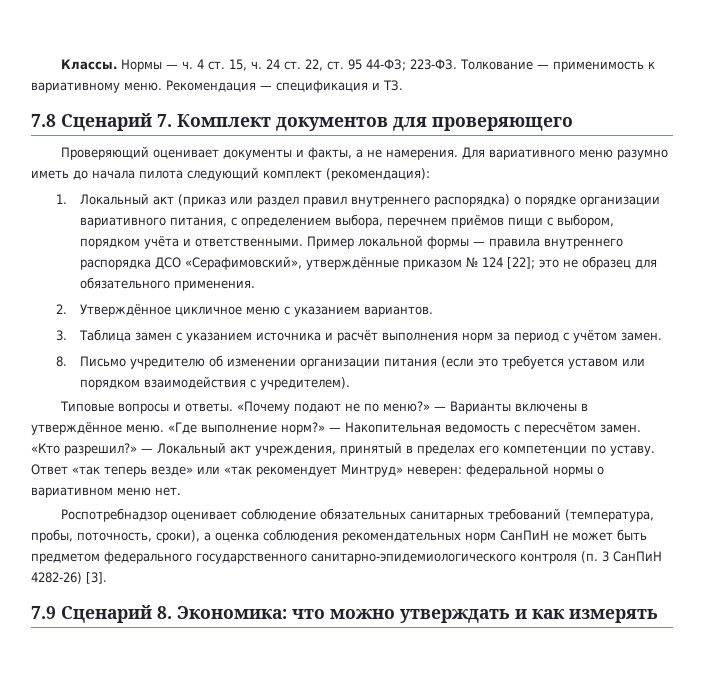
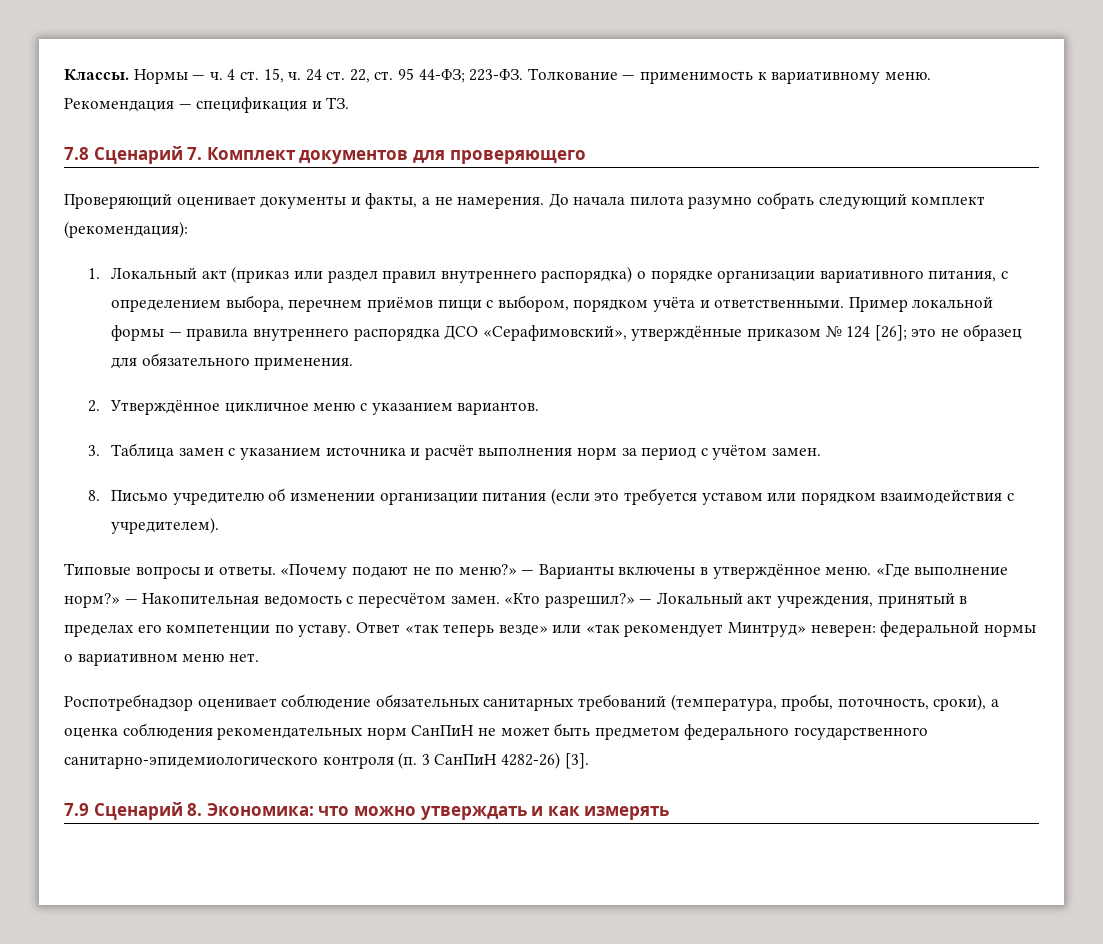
- Для вариативного меню разумно иметь до начала пилота следующий комплект (рекомендация):
+ До начала пилота разумно собрать следующий комплект (рекомендация):
- Пример локальной формы — правила внутреннего распорядка ДСО «Серафимовский», утверждённые приказом № 124 [22]; это не образец для обязательного применения.
+ Пример локальной формы — правила внутреннего распорядка ДСО «Серафимовский», утверждённые приказом № 124 [26]; это не образец для обязательного применения.

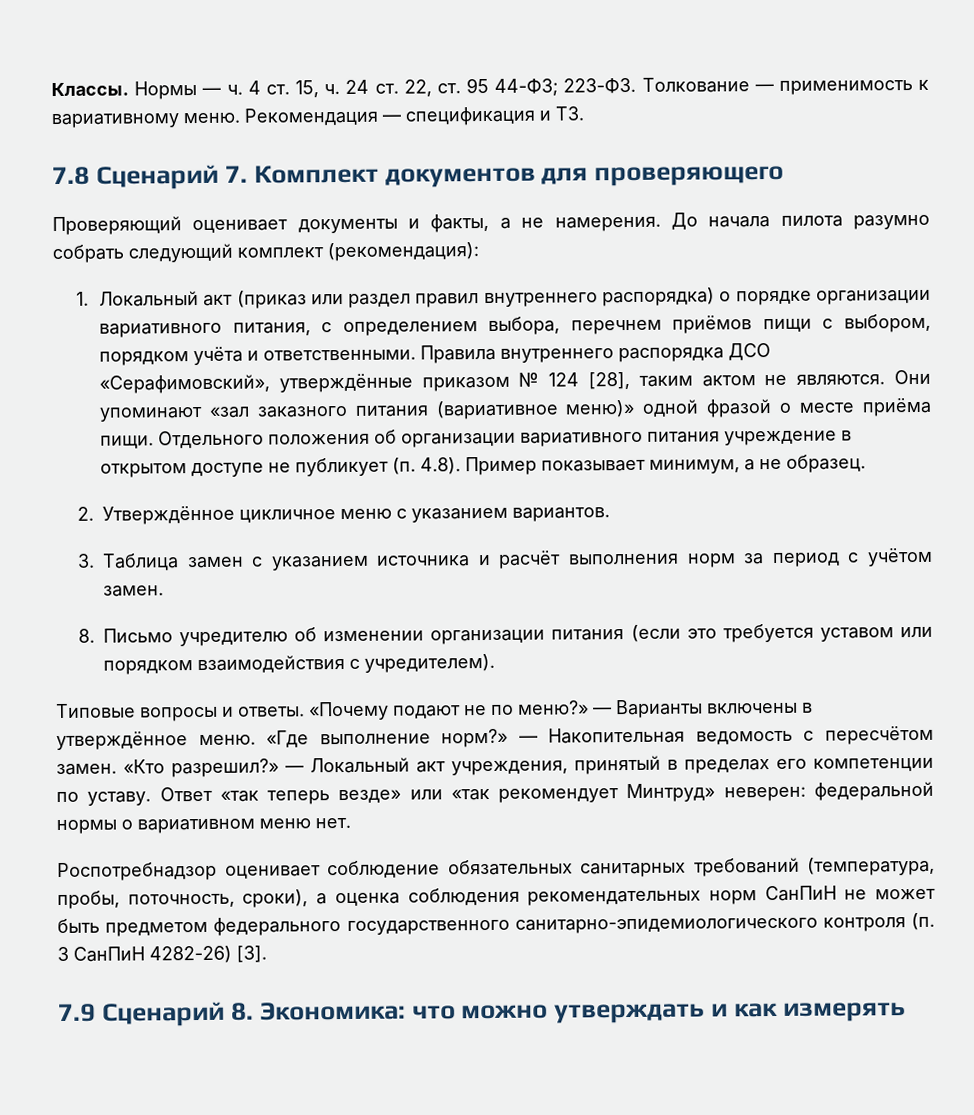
- Пример локальной формы — правила внутреннего распорядка ДСО «Серафимовский», утверждённые приказом № 124 [26]; это не образец для обязательного применения.
+ Правила внутреннего распорядка ДСО «Серафимовский», утверждённые приказом № 124 [28], таким актом не являются. Они упоминают «зал заказного питания (вариативное меню)» одной фразой о месте приёма пищи. Отдельного положения об организации вариативного питания учреждение в открытом доступе не публикует (п. 4.8). Пример показывает минимум, а не образец.

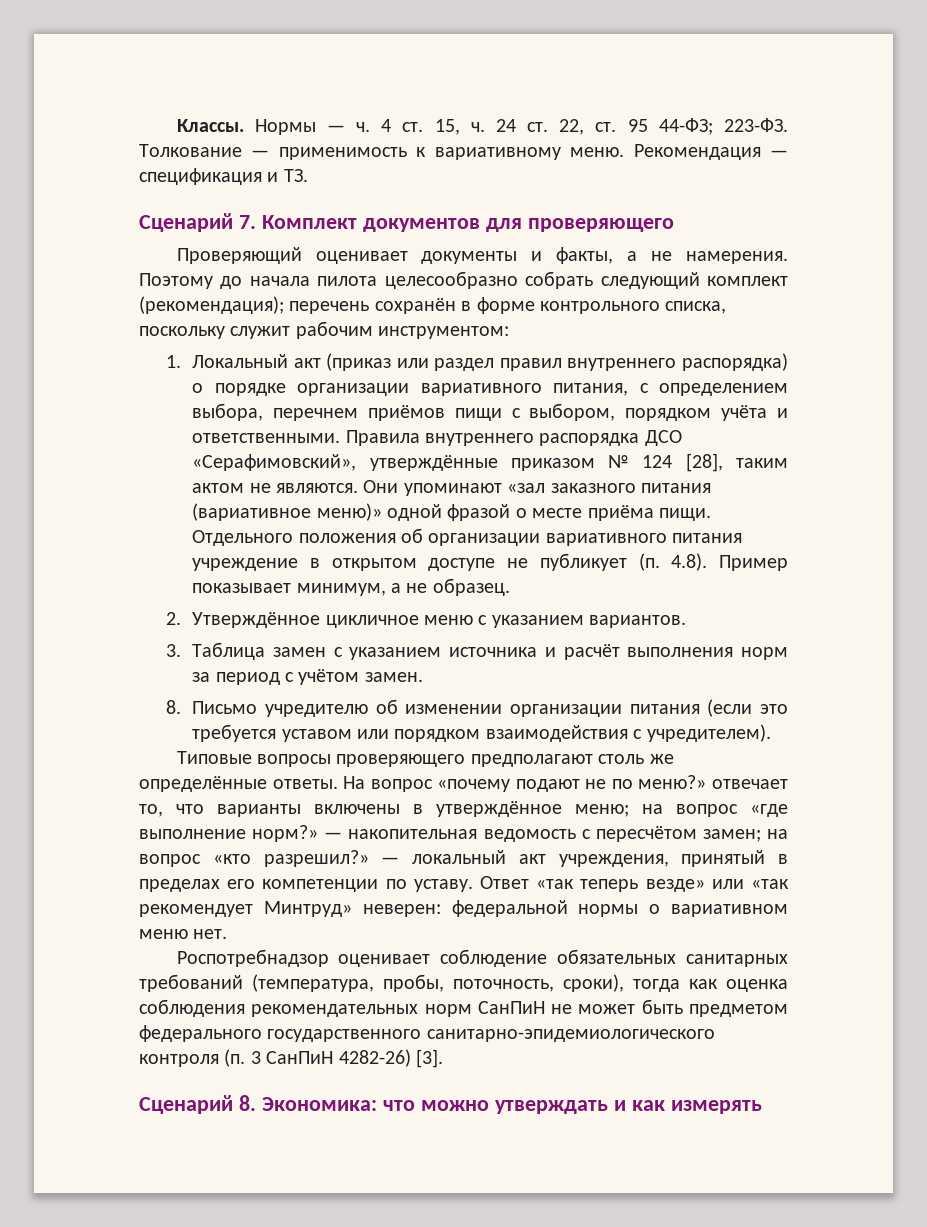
- 7.8 Сценарий 7. Комплект документов для проверяющего
+ Сценарий 7. Комплект документов для проверяющего
- До начала пилота разумно собрать следующий комплект (рекомендация):
+ Поэтому до начала пилота целесообразно собрать следующий комплект (рекомендация); перечень сохранён в форме контрольного списка, поскольку служит рабочим инструментом:
- Типовые вопросы и ответы. «Почему подают не по меню?» — Варианты включены в утверждённое меню. «Где выполнение норм?»
+ Типовые вопросы проверяющего предполагают столь же определённые ответы. На вопрос «почему подают не по меню?» отвечает то, что варианты включены в утверждённое меню; на вопрос «где выполнение норм?»
- — Накопительная ведомость с пересчётом замен. «Кто разрешил?»
+ — накопительная ведомость с пересчётом замен; на вопрос «кто разрешил?»
- — Локальный акт учреждения, принятый в пределах его компетенции по уставу.
+ — локальный акт учреждения, принятый в пределах его компетенции по уставу.
- Роспотребнадзор оценивает соблюдение обязательных санитарных требований (температура, пробы, поточность, сроки), а оценка соблюдения рекомендательных норм СанПиН не может быть предметом федерального государственного санитарно-эпидемиологического контроля (п. 3 СанПиН 4282-26) [3].
+ Роспотребнадзор оценивает соблюдение обязательных санитарных требований (температура, пробы, поточность, сроки), тогда как оценка соблюдения рекомендательных норм СанПиН не может быть предметом федерального государственного санитарно-эпидемиологического контроля (п. 3 СанПиН 4282-26) [3].
- 7.9 Сценарий 8. Экономика: что можно утверждать и как измерять
+ Сценарий 8. Экономика: что можно утверждать и как измерять

